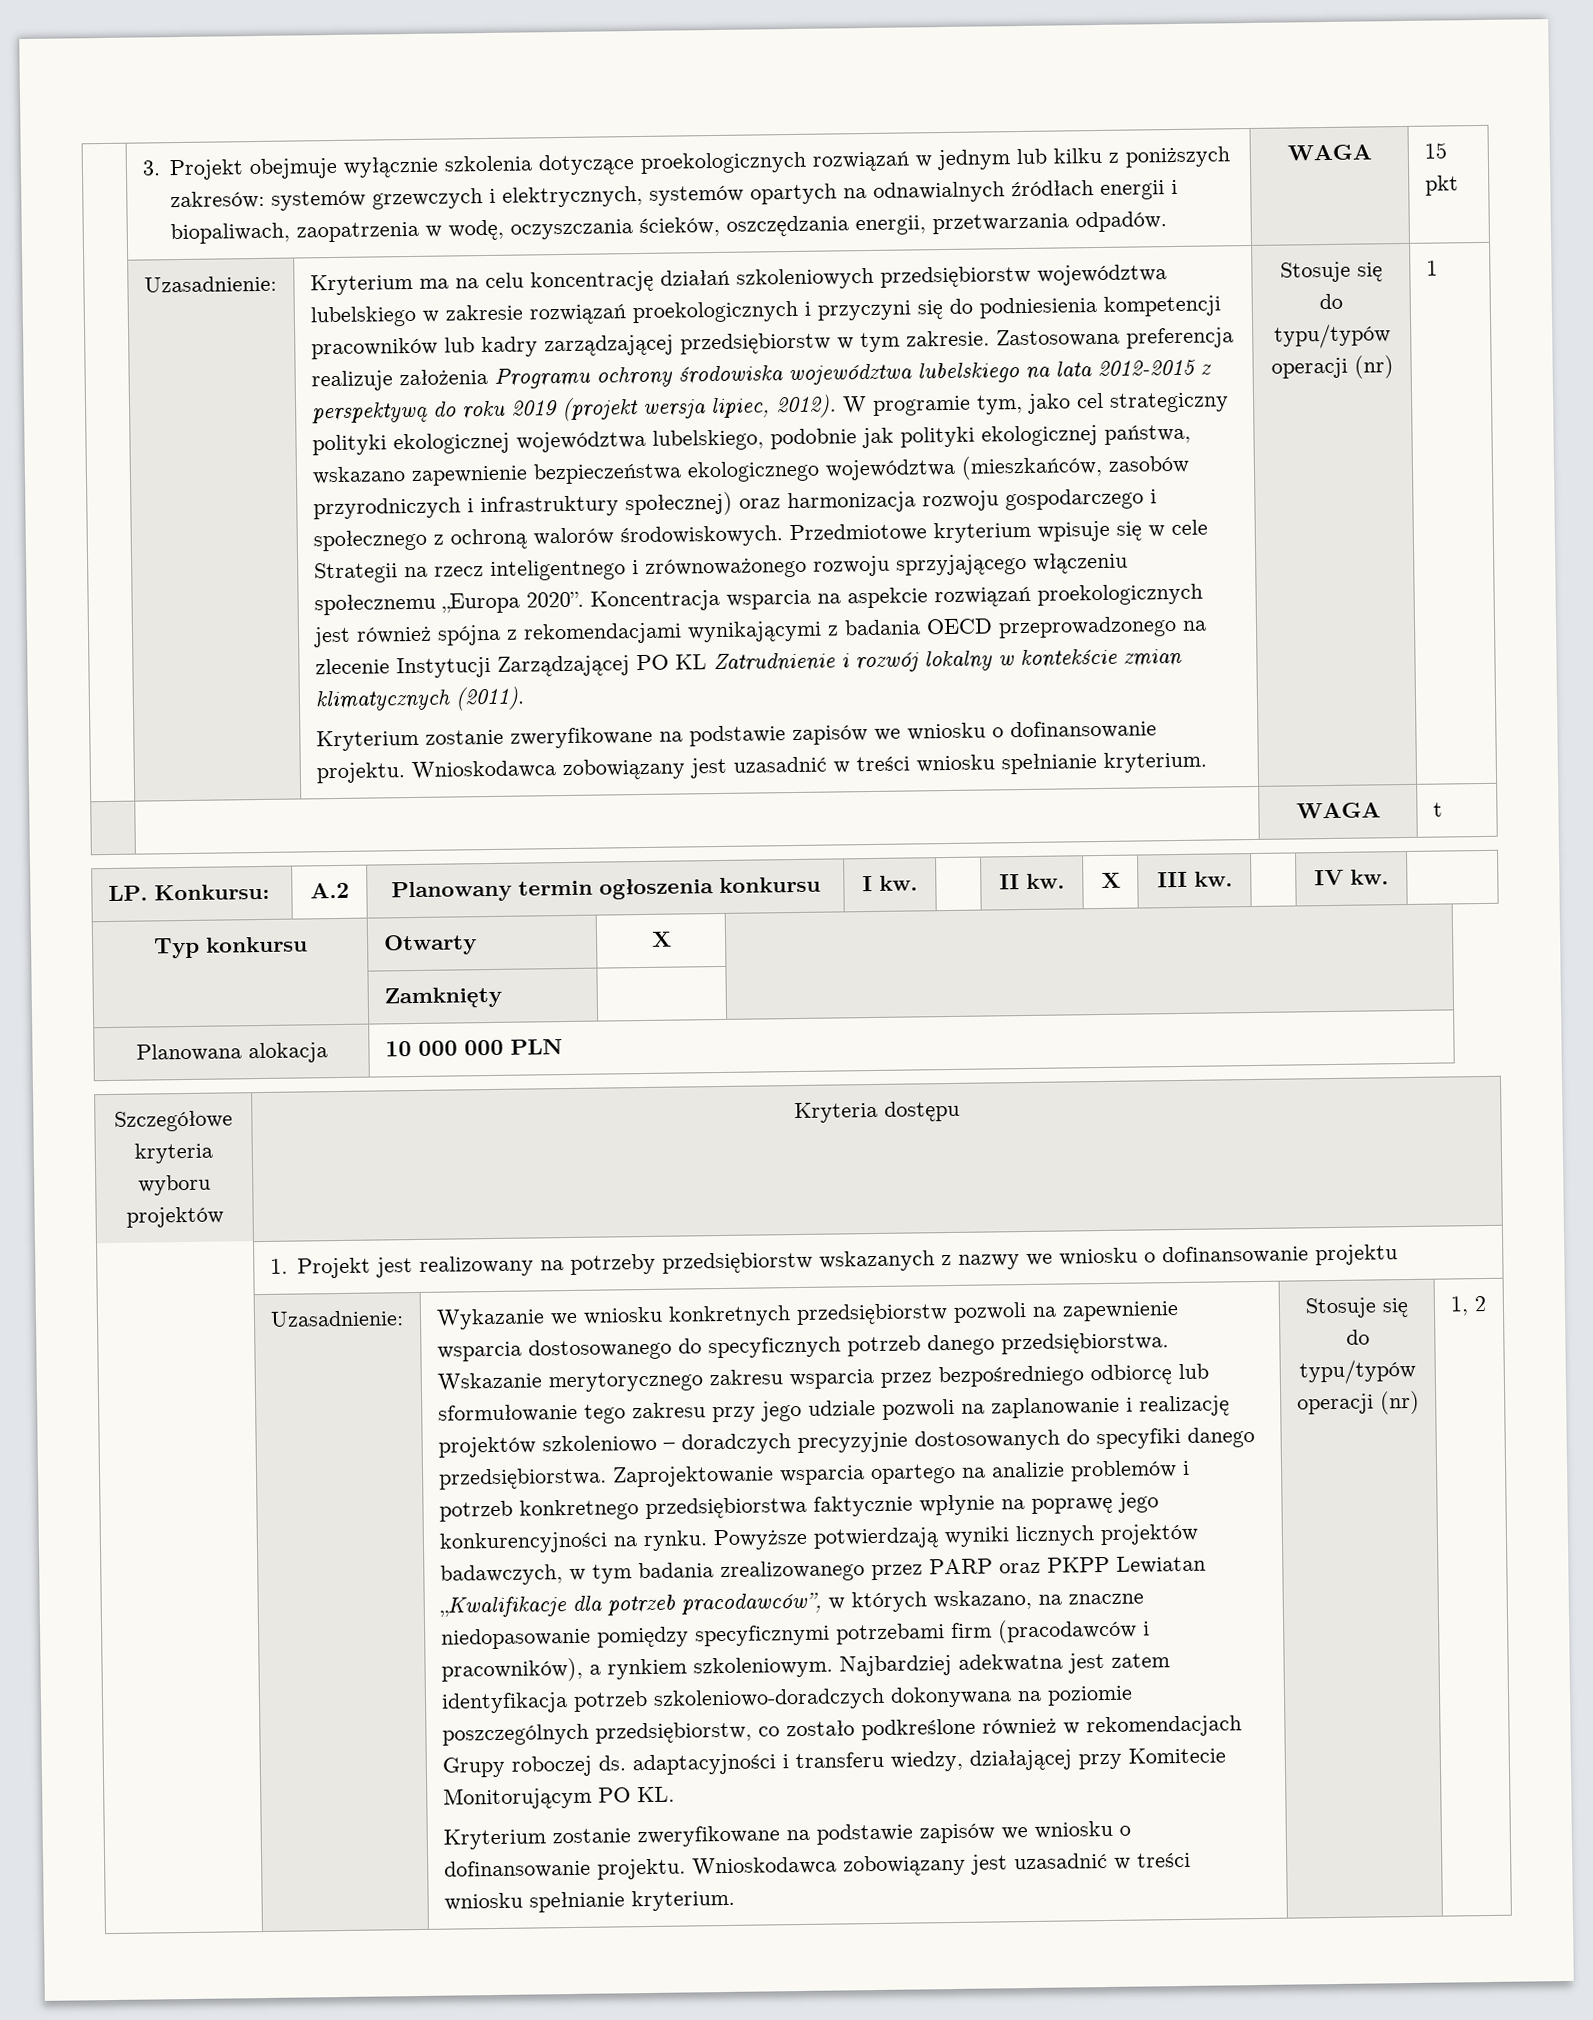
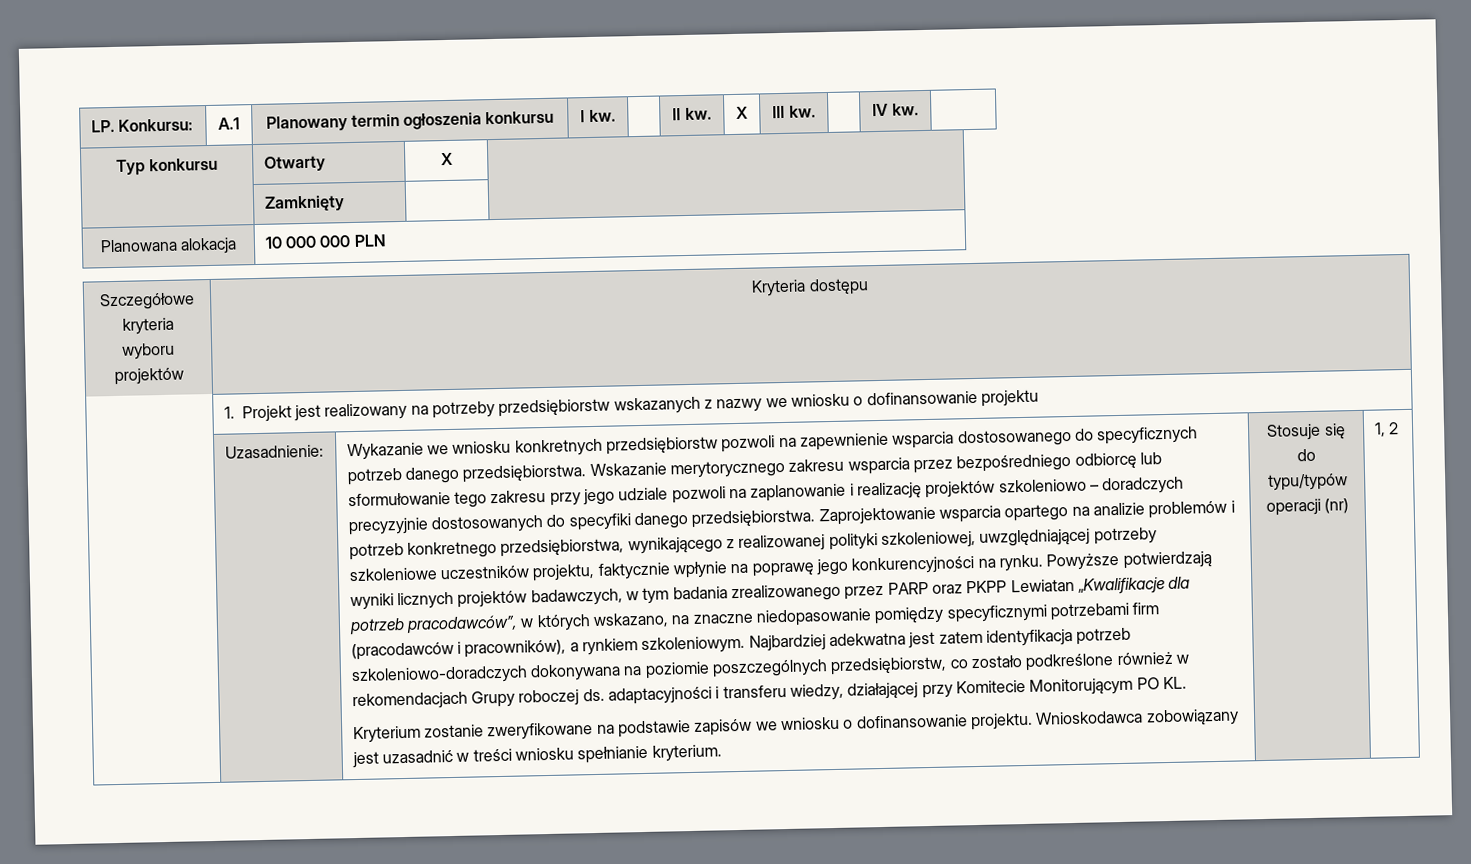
- | 3. Projekt obejmuje wyłącznie szkolenia dotyczące proekologicznych rozwiązań w jednym lub kilku z poniższych zakresów: systemów grzewczych i elektrycznych, systemów opartych na odnawialnych źródłach energii i biopaliwach, zaopatrzenia w wodę, oczyszczania ścieków, oszczędzania energii, przetwarzania odpadów. | WAGA | 15 pkt
- | Uzasadnienie: | Kryterium ma na celu koncentrację działań szkoleniowych przedsiębiorstw województwa lubelskiego w zakresie rozwiązań proekologicznych i przyczyni się do podniesienia kompetencji pracowników lub kadry zarządzającej przedsiębiorstw w tym zakresie. Zastosowana preferencja realizuje założenia Programu ochrony środowiska województwa lubelskiego na lata 2012-2015 z perspektywą do roku 2019 (projekt wersja lipiec, 2012). W programie tym, jako cel strategiczny polityki ekologicznej województwa lubelskiego, podobnie jak polityki ekologicznej państwa, wskazano zapewnienie bezpieczeństwa ekologicznego województwa (mieszkańców, zasobów przyrodniczych i infrastruktury społecznej) oraz harmonizacja rozwoju gospodarczego i społecznego z ochroną walorów środowiskowych. Przedmiotowe kryterium wpisuje się w cele Strategii na rzecz inteligentnego i zrównoważonego rozwoju sprzyjającego włączeniu społecznemu „Europa 2020”. Koncentracja wsparcia na aspekcie rozwiązań proekologicznych jest również spójna z rekomendacjami wynikającymi z badania OECD przeprowadzonego na zlecenie Instytucji Zarządzającej PO KL Zatrudnienie i rozwój lokalny w kontekście zmian klimatycznych (2011).
- Kryterium zostanie zweryfikowane na podstawie zapisów we wniosku o dofinansowanie projektu. Wnioskodawca zobowiązany jest uzasadnić w treści wniosku spełnianie kryterium. | Stosuje się do typu/typów operacji (nr) | 1
- | | WAGA | t
- LP. Konkursu: | A.2 | Planowany termin ogłoszenia konkursu | I kw. | | II kw. | X | III kw. | | IV kw. |
+ LP. Konkursu: | A.1 | Planowany termin ogłoszenia konkursu | I kw. | | II kw. | X | III kw. | | IV kw. |
- Zaprojektowanie wsparcia opartego na analizie problemów i potrzeb konkretnego przedsiębiorstwa faktycznie wpłynie na poprawę jego konkurencyjności na rynku.
+ Zaprojektowanie wsparcia opartego na analizie problemów i potrzeb konkretnego przedsiębiorstwa, wynikającego z realizowanej polityki szkoleniowej, uwzględniającej potrzeby szkoleniowe uczestników projektu, faktycznie wpłynie na poprawę jego konkurencyjności na rynku.

